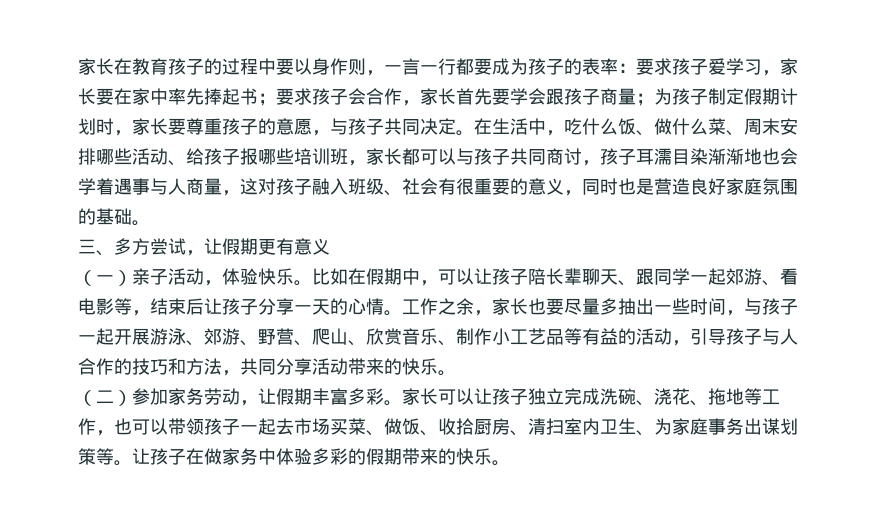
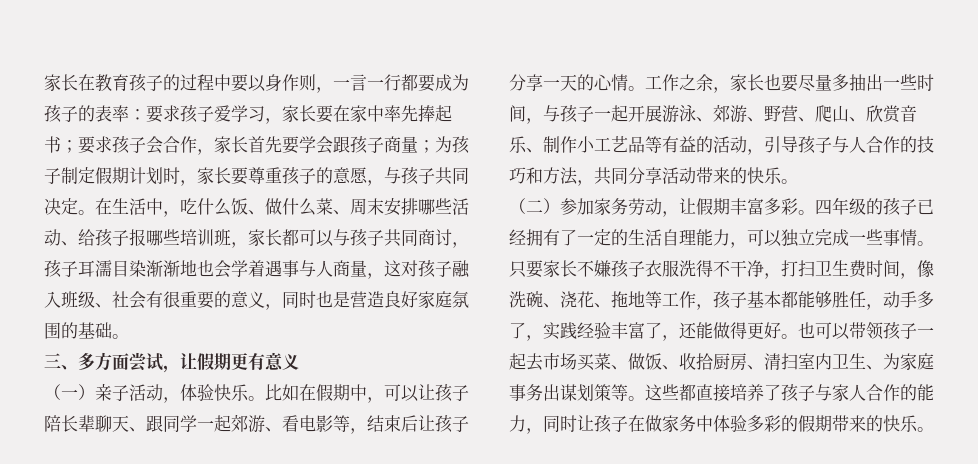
- 三、多方尝试，让假期更有意义
+ 三、多方面尝试，让假期更有意义
- 家长可以让孩子独立完成洗碗、浇花、拖地等工作，也可以带领孩子一起去市场买菜、做饭、收拾厨房、清扫室内卫生、为家庭事务出谋划策等。
+ 四年级的孩子已经拥有了一定的生活自理能力，可以独立完成一些事情。只要家长不嫌孩子衣服洗得不干净，打扫卫生费时间，像洗碗、浇花、拖地等工作，孩子基本都能够胜任，动手多了，实践经验丰富了，还能做得更好。也可以带领孩子一起去市场买菜、做饭、收拾厨房、清扫室内卫生、为家庭事务出谋划策等。
- 让孩子在做家务中体验多彩的假期带来的快乐。
+ 这些都直接培养了孩子与家人合作的能力，同时让孩子在做家务中体验多彩的假期带来的快乐。

